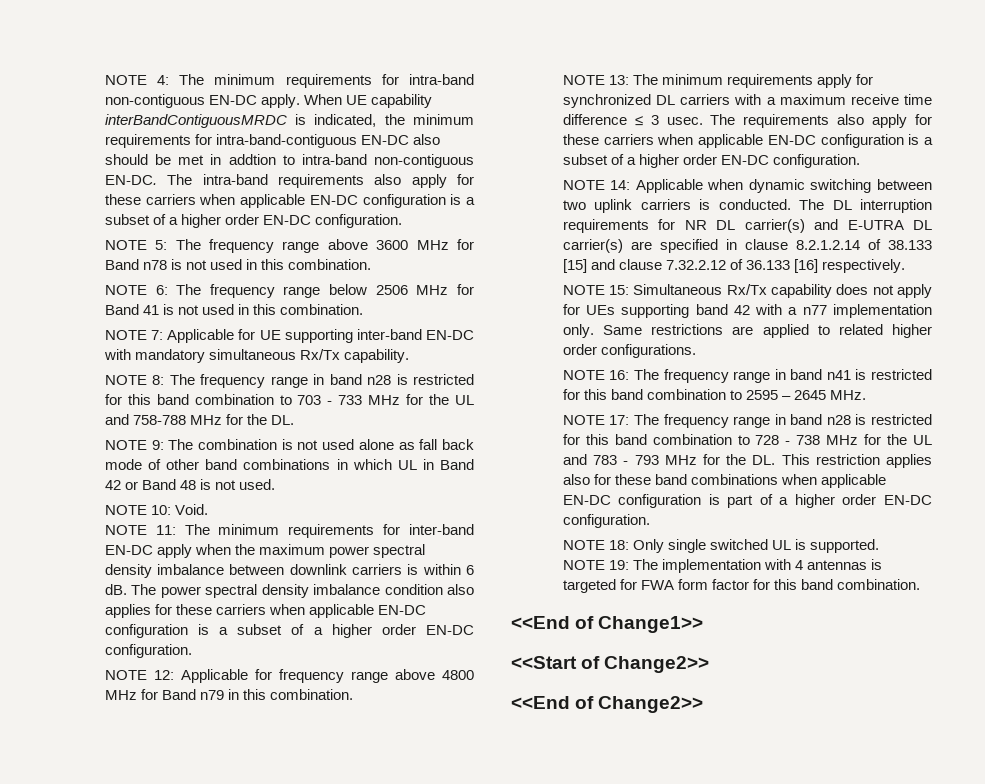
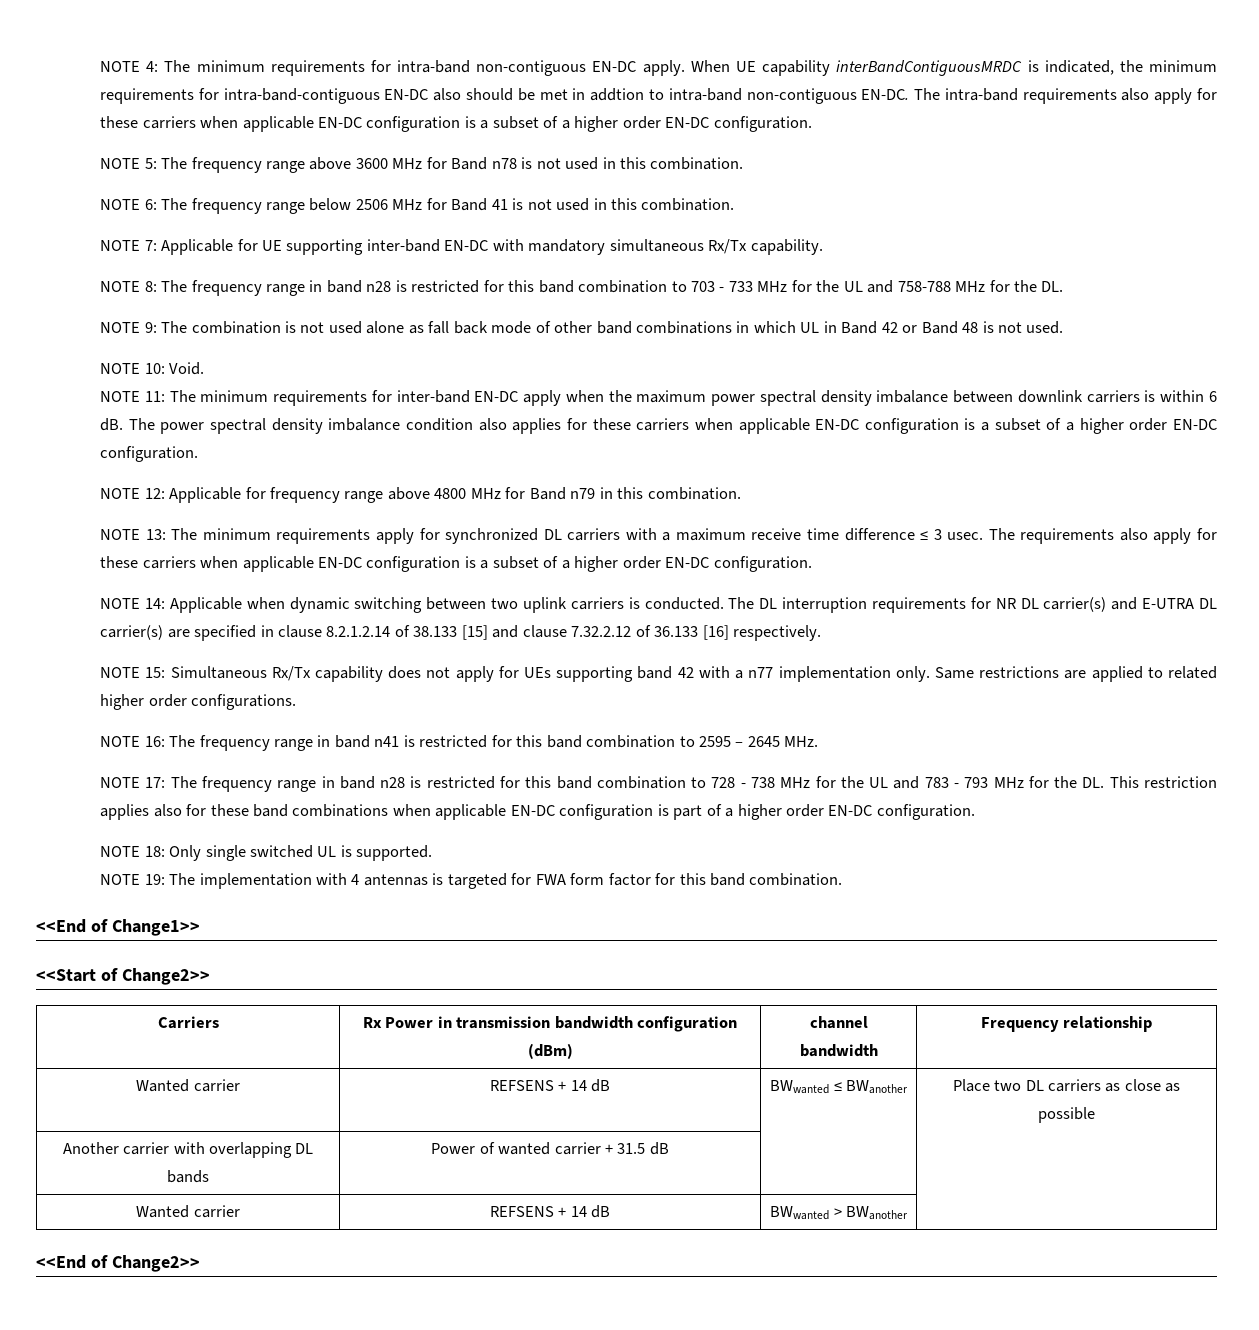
+ Carriers | Rx Power in transmission bandwidth configuration (dBm) | channel bandwidth | Frequency relationship
+ Wanted carrier | REFSENS + 14 dB | BWwanted ≤ BWanother | Place two DL carriers as close as possible
+ Another carrier with overlapping DL bands | Power of wanted carrier + 31.5 dB | |
+ Wanted carrier | REFSENS + 14 dB | BWwanted > BWanother |

